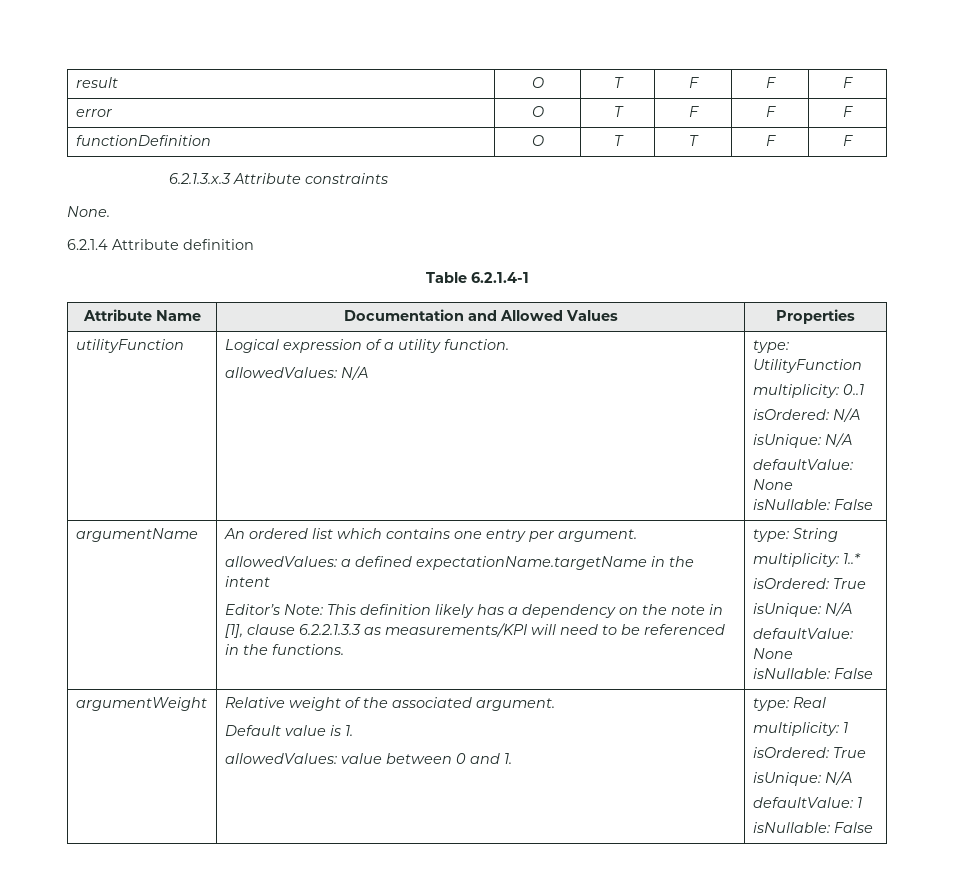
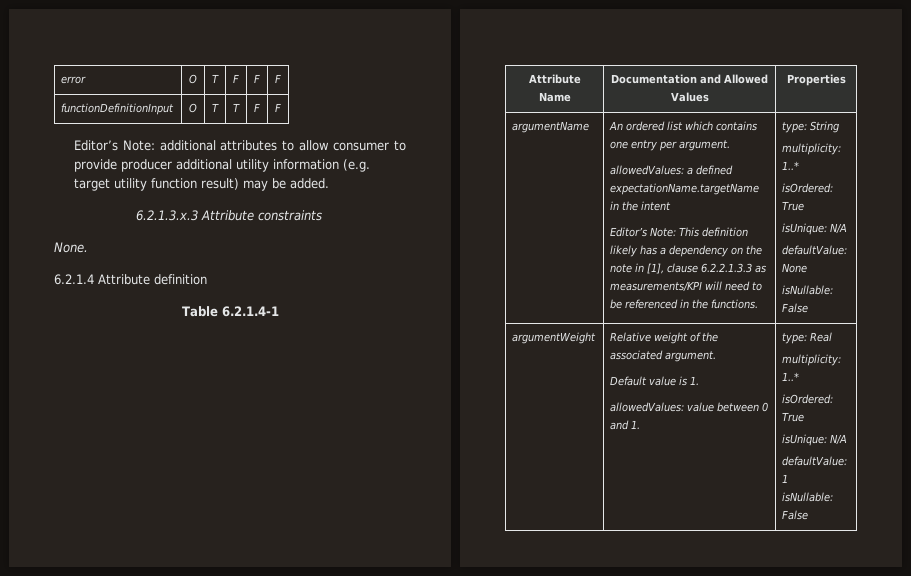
- result | O | T | F | F | F
- functionDefinition | O | T | T | F | F
+ functionDefinitionInput | O | T | T | F | F
+ Editor’s Note: additional attributes to allow consumer to provide producer additional utility information (e.g. target utility function result) may be added.
- utilityFunction | Logical expression of a utility function.
- allowedValues: N/A | type: UtilityFunction
- multiplicity: 0..1
- isOrdered: N/A
- isUnique: N/A
- defaultValue: None
- isNullable: False
  argumentWeight | Relative weight of the associated argument.
  Default value is 1.
  allowedValues: value between 0 and 1. | type: Real
- multiplicity: 1
+ multiplicity: 1..*

